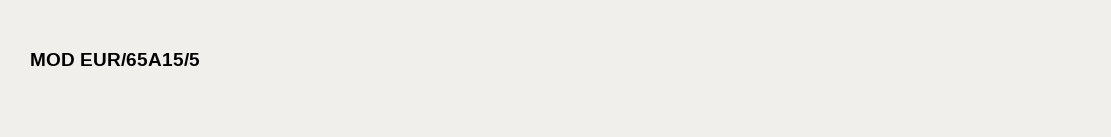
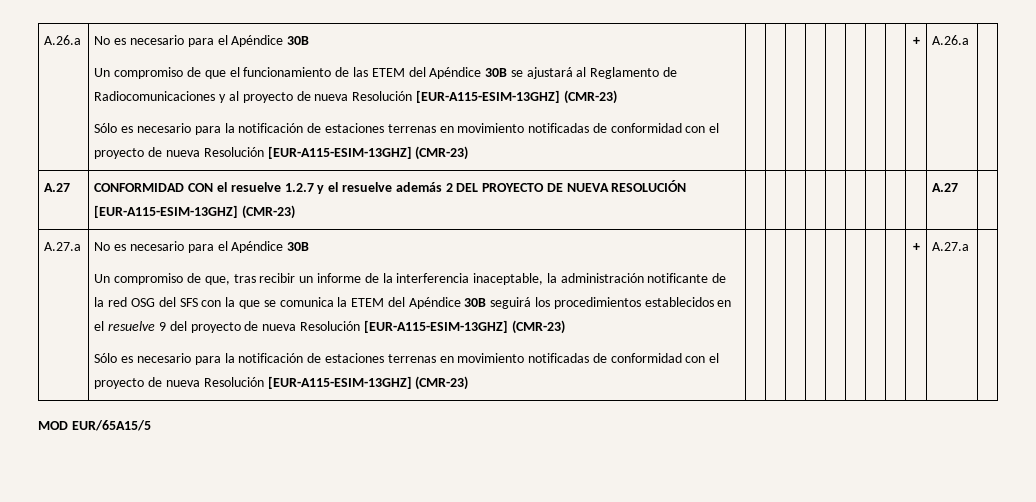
+ A.26.a | No es necesario para el Apéndice 30B
+ Un compromiso de que el funcionamiento de las ETEM del Apéndice 30B se ajustará al Reglamento de Radiocomunicaciones y al proyecto de nueva Resolución [EUR-A115-ESIM-13GHZ] (CMR-23)
+ Sólo es necesario para la notificación de estaciones terrenas en movimiento notificadas de conformidad con el proyecto de nueva Resolución [EUR-A115-ESIM-13GHZ] (CMR-23) | | | | | | | | | + | A.26.a |
+ A.27 | CONFORMIDAD CON el resuelve 1.2.7 y el resuelve además 2 DEL PROYECTO DE NUEVA RESOLUCIÓN [EUR-A115-ESIM-13GHZ] (CMR-23) | | | | | | | | | | A.27 |
+ A.27.a | No es necesario para el Apéndice 30B
+ Un compromiso de que, tras recibir un informe de la interferencia inaceptable, la administración notificante de la red OSG del SFS con la que se comunica la ETEM del Apéndice 30B seguirá los procedimientos establecidos en el resuelve 9 del proyecto de nueva Resolución [EUR-A115-ESIM-13GHZ] (CMR-23)
+ Sólo es necesario para la notificación de estaciones terrenas en movimiento notificadas de conformidad con el proyecto de nueva Resolución [EUR-A115-ESIM-13GHZ] (CMR-23) | | | | | | | | | + | A.27.a

